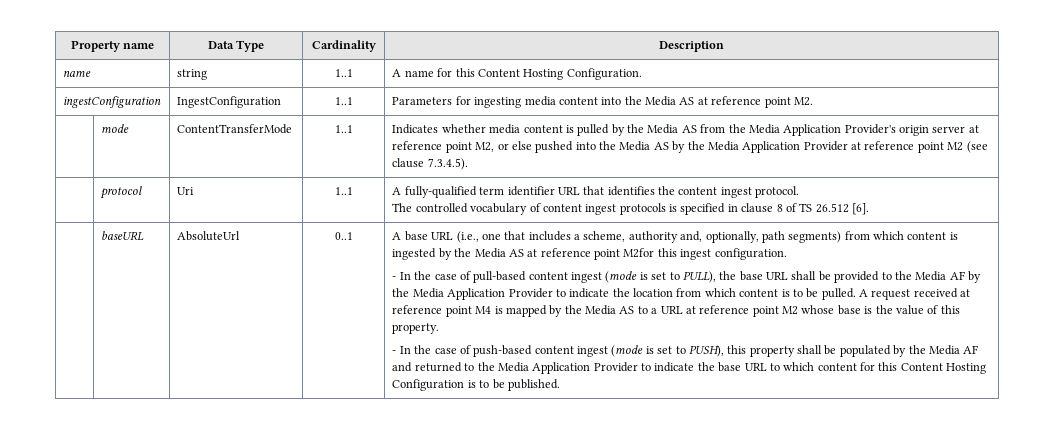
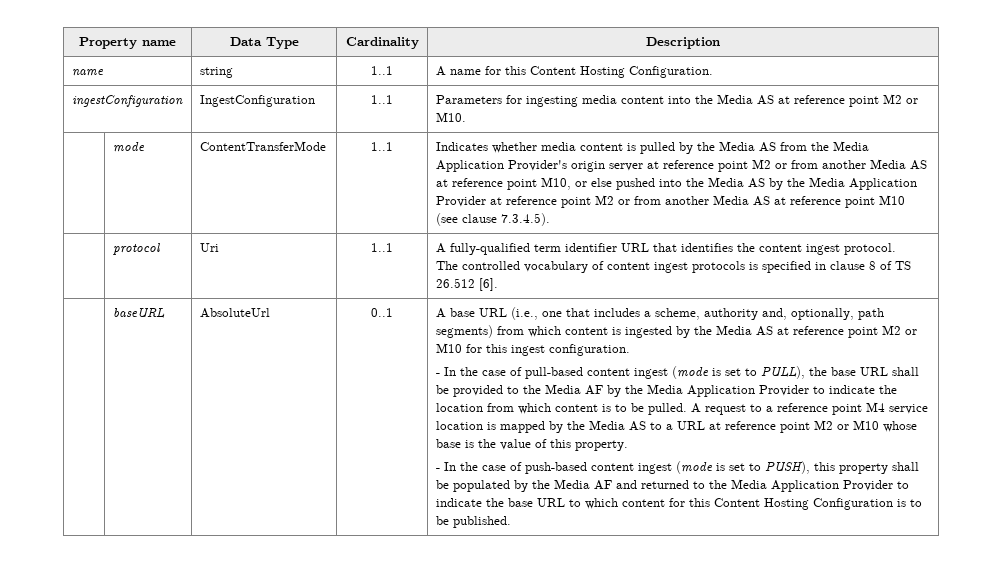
- ingestConfiguration | IngestConfiguration | 1..1 | Parameters for ingesting media content into the Media AS at reference point M2.
+ ingestConfiguration | IngestConfiguration | 1..1 | Parameters for ingesting media content into the Media AS at reference point M2 or M10.
- Indicates whether media content is pulled by the Media AS from the Media Application Provider's origin server at reference point M2, or else pushed into the Media AS by the Media Application Provider at reference point M2 (see clause 7.3.4.5).
+ Indicates whether media content is pulled by the Media AS from the Media Application Provider's origin server at reference point M2 or from another Media AS at reference point M10, or else pushed into the Media AS by the Media Application Provider at reference point M2 or from another Media AS at reference point M10 (see clause 7.3.4.5).
- A base URL (i.e., one that includes a scheme, authority and, optionally, path segments) from which content is ingested by the Media AS at reference point M2for this ingest configuration.
+ A base URL (i.e., one that includes a scheme, authority and, optionally, path segments) from which content is ingested by the Media AS at reference point M2 or M10 for this ingest configuration.
- A request received at reference point M4 is mapped by the Media AS to a URL at reference point M2 whose base is the value of this property.
+ A request to a reference point M4 service location is mapped by the Media AS to a URL at reference point M2 or M10 whose base is the value of this property.

